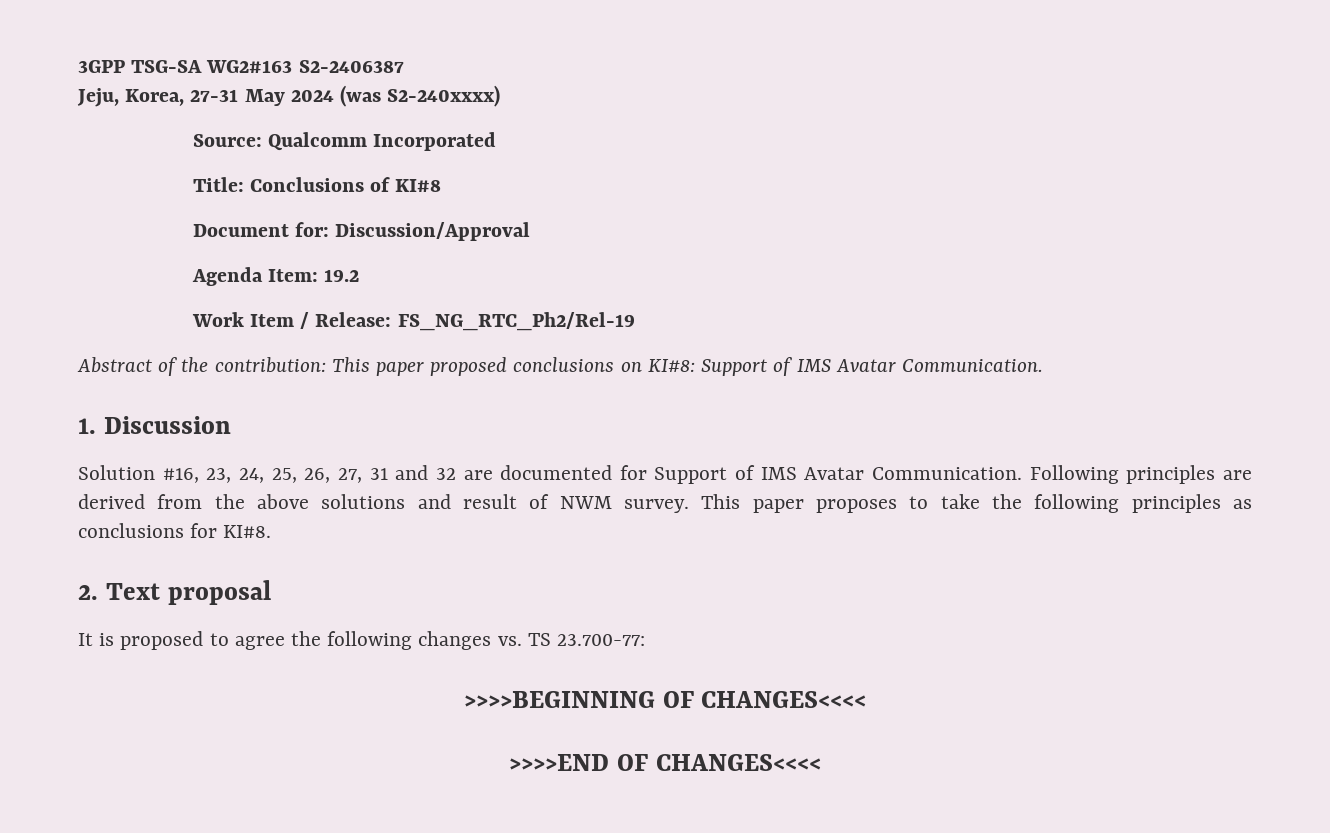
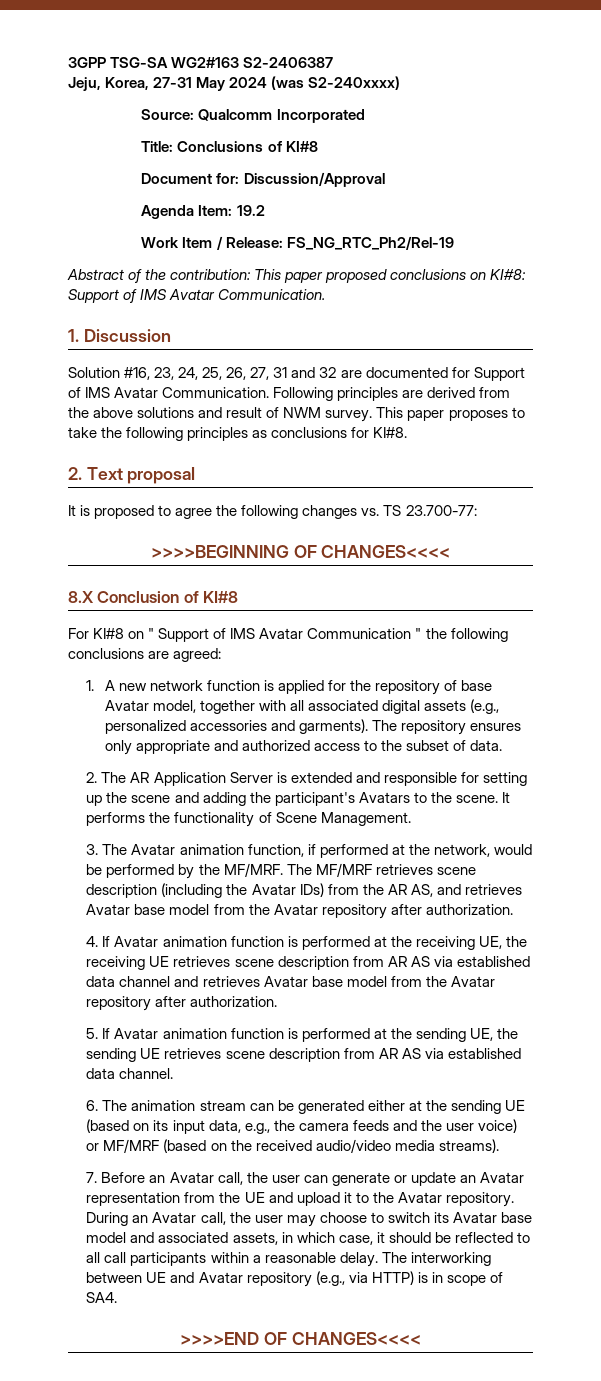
+ 8.X Conclusion of KI#8
+ For KI#8 on " Support of IMS Avatar Communication " the following conclusions are agreed:
+ 1. A new network function is applied for the repository of base Avatar model, together with all associated digital assets (e.g., personalized accessories and garments). The repository ensures only appropriate and authorized access to the subset of data.
+ 2. The AR Application Server is extended and responsible for setting up the scene and adding the participant's Avatars to the scene. It performs the functionality of Scene Management.
+ 3. The Avatar animation function, if performed at the network, would be performed by the MF/MRF. The MF/MRF retrieves scene description (including the Avatar IDs) from the AR AS, and retrieves Avatar base model from the Avatar repository after authorization.
+ 4. If Avatar animation function is performed at the receiving UE, the receiving UE retrieves scene description from AR AS via established data channel and retrieves Avatar base model from the Avatar repository after authorization.
+ 5. If Avatar animation function is performed at the sending UE, the sending UE retrieves scene description from AR AS via established data channel.
+ 6. The animation stream can be generated either at the sending UE (based on its input data, e.g., the camera feeds and the user voice) or MF/MRF (based on the received audio/video media streams).
+ 7. Before an Avatar call, the user can generate or update an Avatar representation from the UE and upload it to the Avatar repository. During an Avatar call, the user may choose to switch its Avatar base model and associated assets, in which case, it should be reflected to all call participants within a reasonable delay. The interworking between UE and Avatar repository (e.g., via HTTP) is in scope of SA4.

